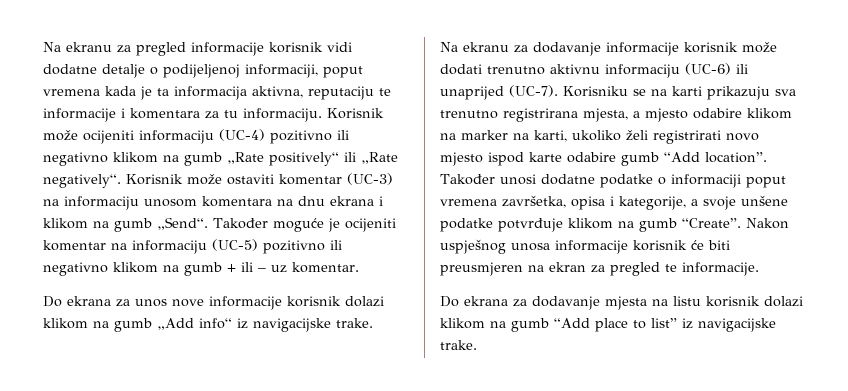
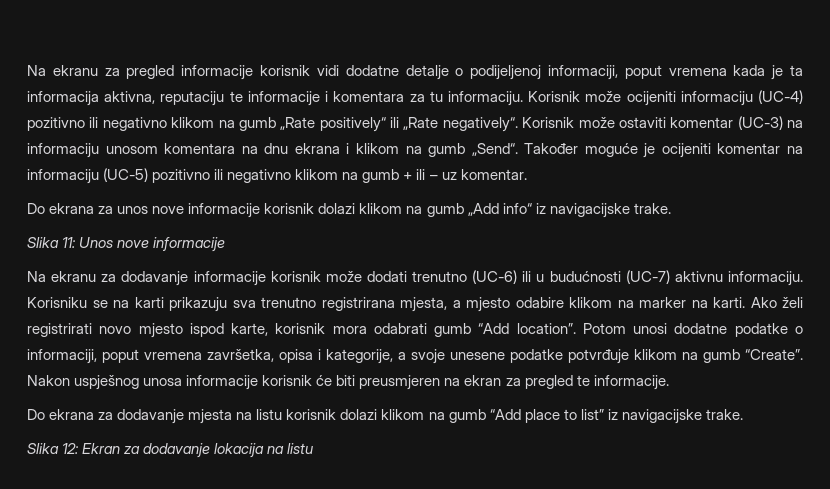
+ Slika 11: Unos nove informacije
- Na ekranu za dodavanje informacije korisnik može dodati trenutno aktivnu informaciju (UC-6) ili unaprijed (UC-7).
+ Na ekranu za dodavanje informacije korisnik može dodati trenutno (UC-6) ili u budućnosti (UC-7) aktivnu informaciju.
- Korisniku se na karti prikazuju sva trenutno registrirana mjesta, a mjesto odabire klikom na marker na karti, ukoliko želi registrirati novo mjesto ispod karte odabire gumb “Add location”.
+ Korisniku se na karti prikazuju sva trenutno registrirana mjesta, a mjesto odabire klikom na marker na karti. Ako želi registrirati novo mjesto ispod karte, korisnik mora odabrati gumb “Add location”.
- Također unosi dodatne podatke o informaciji poput vremena završetka, opisa i kategorije, a svoje unšene podatke potvrđuje klikom na gumb “Create”.
+ Potom unosi dodatne podatke o informaciji, poput vremena završetka, opisa i kategorije, a svoje unesene podatke potvrđuje klikom na gumb “Create”.
+ Slika 12: Ekran za dodavanje lokacija na listu

